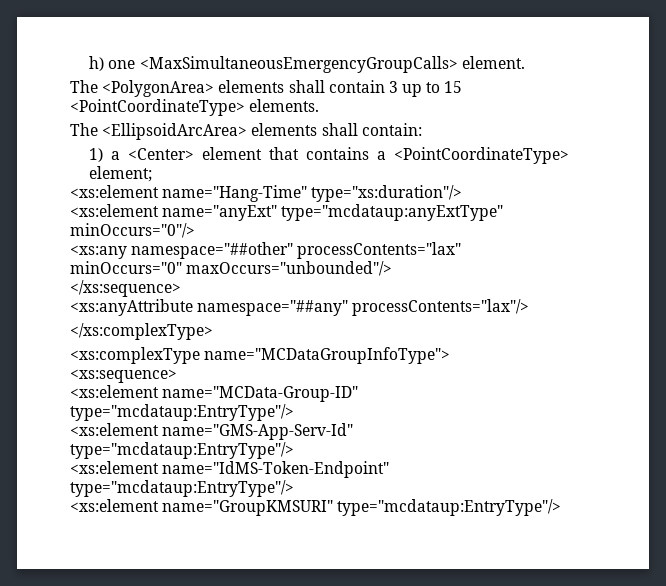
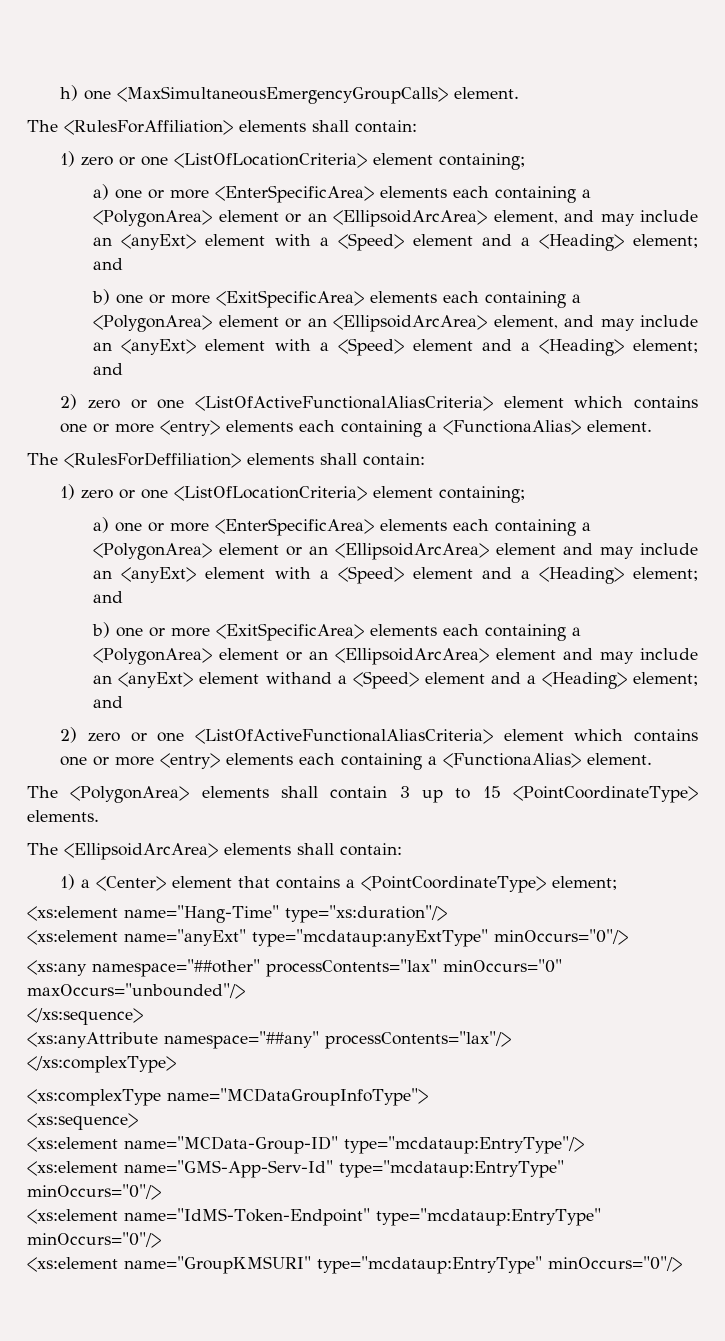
+ The <RulesForAffiliation> elements shall contain:
+ 1) zero or one <ListOfLocationCriteria> element containing;
+ a) one or more <EnterSpecificArea> elements each containing a <PolygonArea> element or an <EllipsoidArcArea> element, and may include an <anyExt> element with a <Speed> element and a <Heading> element; and
+ b) one or more <ExitSpecificArea> elements each containing a <PolygonArea> element or an <EllipsoidArcArea> element, and may include an <anyExt> element with a <Speed> element and a <Heading> element; and
+ 2) zero or one <ListOfActiveFunctionalAliasCriteria> element which contains one or more <entry> elements each containing a <FunctionaAlias> element.
+ The <RulesForDeffiliation> elements shall contain:
+ 1) zero or one <ListOfLocationCriteria> element containing;
+ a) one or more <EnterSpecificArea> elements each containing a <PolygonArea> element or an <EllipsoidArcArea> element and may include an <anyExt> element with a <Speed> element and a <Heading> element; and
+ b) one or more <ExitSpecificArea> elements each containing a <PolygonArea> element or an <EllipsoidArcArea> element and may include an <anyExt> element withand a <Speed> element and a <Heading> element; and
+ 2) zero or one <ListOfActiveFunctionalAliasCriteria> element which contains one or more <entry> elements each containing a <FunctionaAlias> element.
- <xs:element name="GMS-App-Serv-Id" type="mcdataup:EntryType"/>
+ <xs:element name="GMS-App-Serv-Id" type="mcdataup:EntryType" minOccurs="0"/>
- <xs:element name="IdMS-Token-Endpoint" type="mcdataup:EntryType"/>
+ <xs:element name="IdMS-Token-Endpoint" type="mcdataup:EntryType" minOccurs="0"/>
- <xs:element name="GroupKMSURI" type="mcdataup:EntryType"/>
+ <xs:element name="GroupKMSURI" type="mcdataup:EntryType" minOccurs="0"/>

